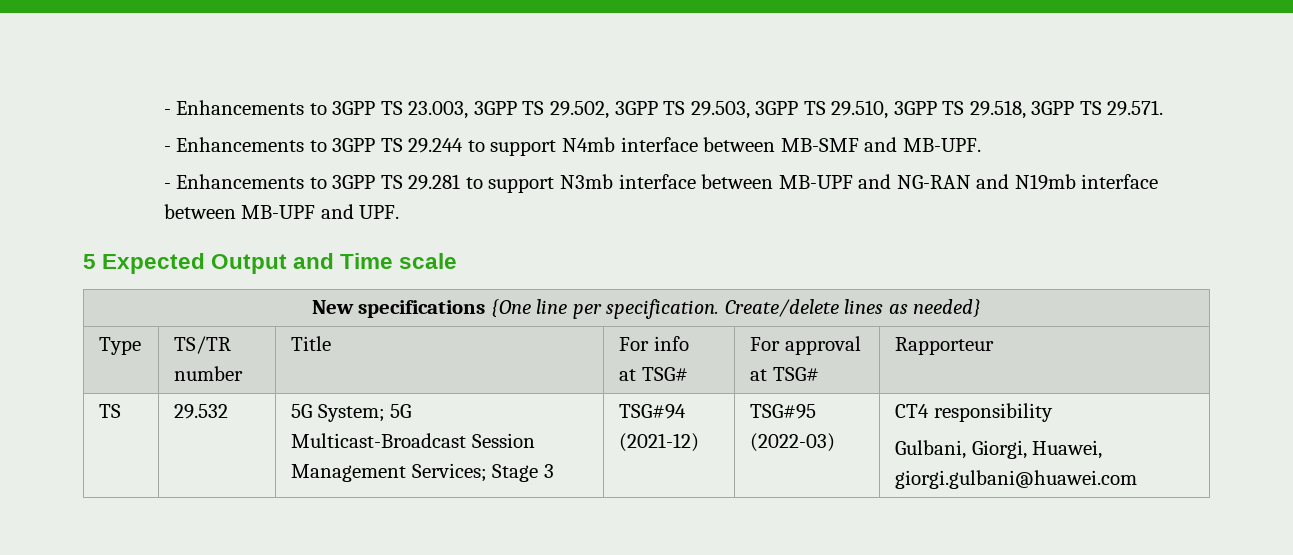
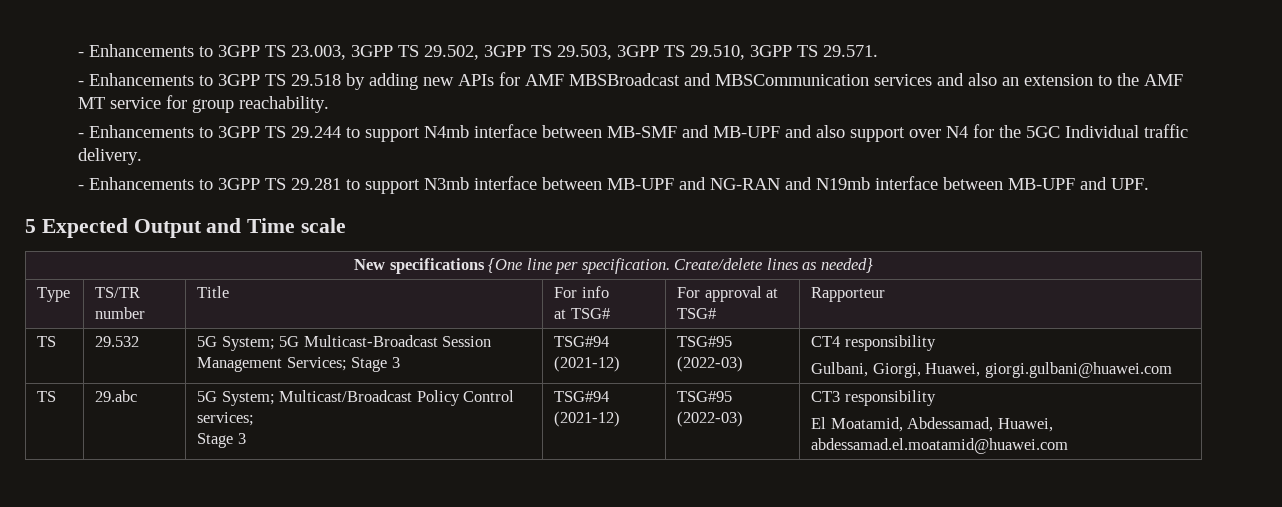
- - Enhancements to 3GPP TS 23.003, 3GPP TS 29.502, 3GPP TS 29.503, 3GPP TS 29.510, 3GPP TS 29.518, 3GPP TS 29.571.
+ - Enhancements to 3GPP TS 23.003, 3GPP TS 29.502, 3GPP TS 29.503, 3GPP TS 29.510, 3GPP TS 29.571.
+ - Enhancements to 3GPP TS 29.518 by adding new APIs for AMF MBSBroadcast and MBSCommunication services and also an extension to the AMF MT service for group reachability.
- - Enhancements to 3GPP TS 29.244 to support N4mb interface between MB-SMF and MB-UPF.
+ - Enhancements to 3GPP TS 29.244 to support N4mb interface between MB-SMF and MB-UPF and also support over N4 for the 5GC Individual traffic delivery.
+ TS | 29.abc | 5G System; Multicast/Broadcast Policy Control services;
+ Stage 3 | TSG#94 (2021-12) | TSG#95 (2022-03) | CT3 responsibility
+ El Moatamid, Abdessamad, Huawei, abdessamad.el.moatamid@huawei.com

